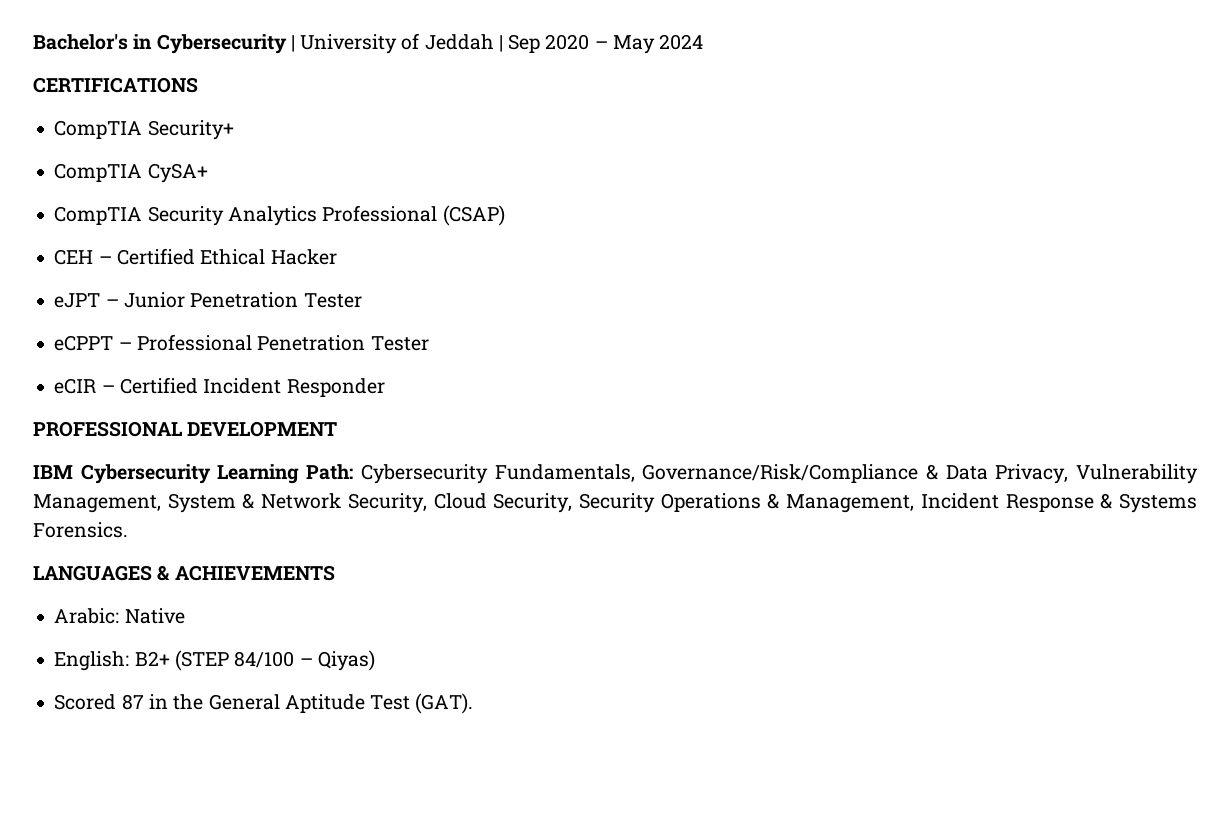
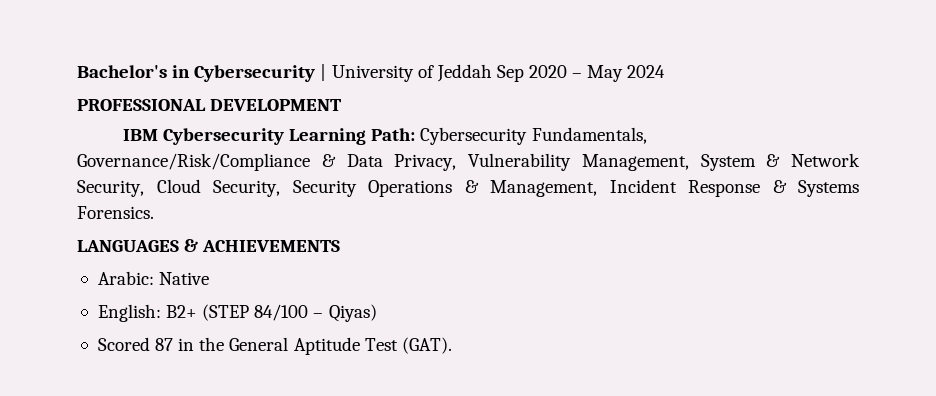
- Bachelor's in Cybersecurity | University of Jeddah | Sep 2020 – May 2024
+ Bachelor's in Cybersecurity | University of Jeddah Sep 2020 – May 2024
- CERTIFICATIONS
- CompTIA Security+
- CompTIA CySA+
- CompTIA Security Analytics Professional (CSAP)
- CEH – Certified Ethical Hacker
- eJPT – Junior Penetration Tester
- eCPPT – Professional Penetration Tester
- eCIR – Certified Incident Responder

